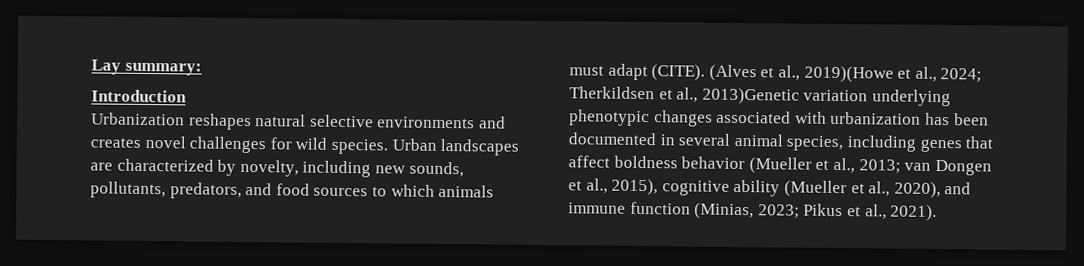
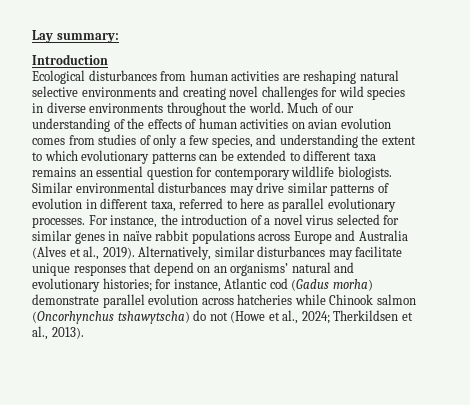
- Urbanization reshapes natural selective environments and creates novel challenges for wild species. Urban landscapes are characterized by novelty, including new sounds, pollutants, predators, and food sources to which animals must adapt (CITE). (Alves et al., 2019)(Howe et al., 2024; Therkildsen et al., 2013)Genetic variation underlying phenotypic changes associated with urbanization has been documented in several animal species, including genes that affect boldness behavior (Mueller et al., 2013; van Dongen et al., 2015), cognitive ability (Mueller et al., 2020), and immune function (Minias, 2023; Pikus et al., 2021).
+ Ecological disturbances from human activities are reshaping natural selective environments and creating novel challenges for wild species in diverse environments throughout the world. Much of our understanding of the effects of human activities on avian evolution comes from studies of only a few species, and understanding the extent to which evolutionary patterns can be extended to different taxa remains an essential question for contemporary wildlife biologists. Similar environmental disturbances may drive similar patterns of evolution in different taxa, referred to here as parallel evolutionary processes. For instance, the introduction of a novel virus selected for similar genes in naïve rabbit populations across Europe and Australia (Alves et al., 2019). Alternatively, similar disturbances may facilitate unique responses that depend on an organisms’ natural and evolutionary histories; for instance, Atlantic cod (Gadus morha) demonstrate parallel evolution across hatcheries while Chinook salmon (Oncorhynchus tshawytscha) do not (Howe et al., 2024; Therkildsen et al., 2013).

